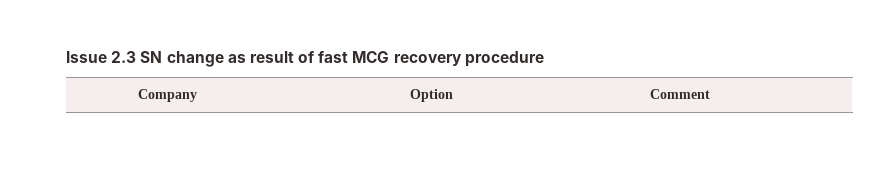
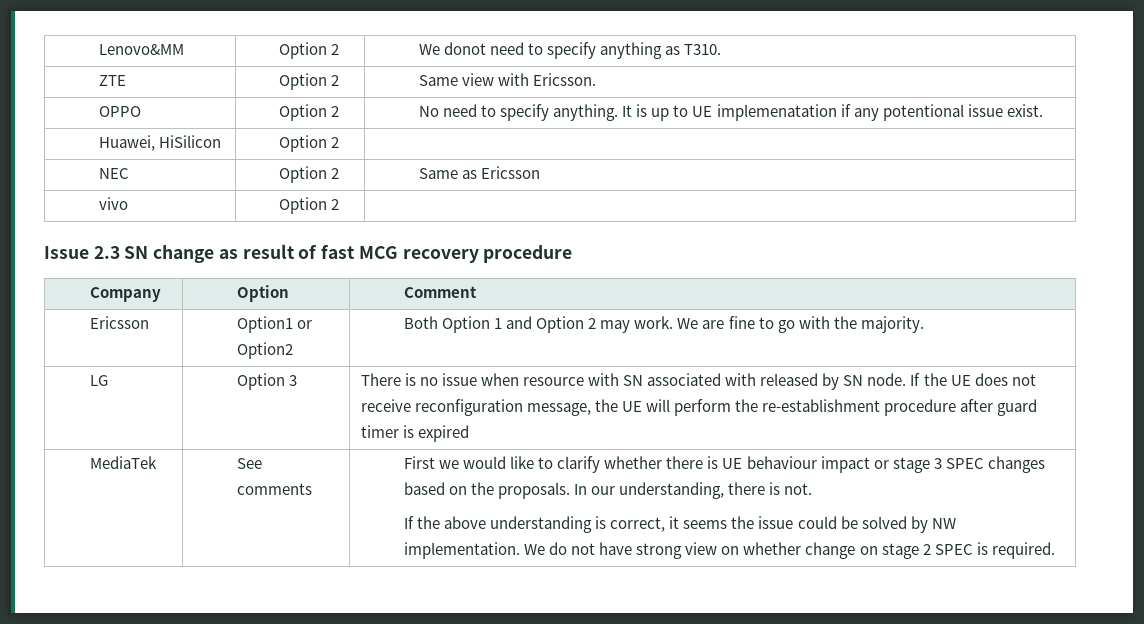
+ Lenovo&MM | Option 2 | We donot need to specify anything as T310.
+ ZTE | Option 2 | Same view with Ericsson.
+ OPPO | Option 2 | No need to specify anything. It is up to UE implemenatation if any potentional issue exist.
+ Huawei, HiSilicon | Option 2 |
+ NEC | Option 2 | Same as Ericsson
+ vivo | Option 2 |
+ Ericsson | Option1 or Option2 | Both Option 1 and Option 2 may work. We are fine to go with the majority.
+ LG | Option 3 | There is no issue when resource with SN associated with released by SN node. If the UE does not receive reconfiguration message, the UE will perform the re-establishment procedure after guard timer is expired
+ MediaTek | See comments | First we would like to clarify whether there is UE behaviour impact or stage 3 SPEC changes based on the proposals. In our understanding, there is not.
+ If the above understanding is correct, it seems the issue could be solved by NW implementation. We do not have strong view on whether change on stage 2 SPEC is required.

